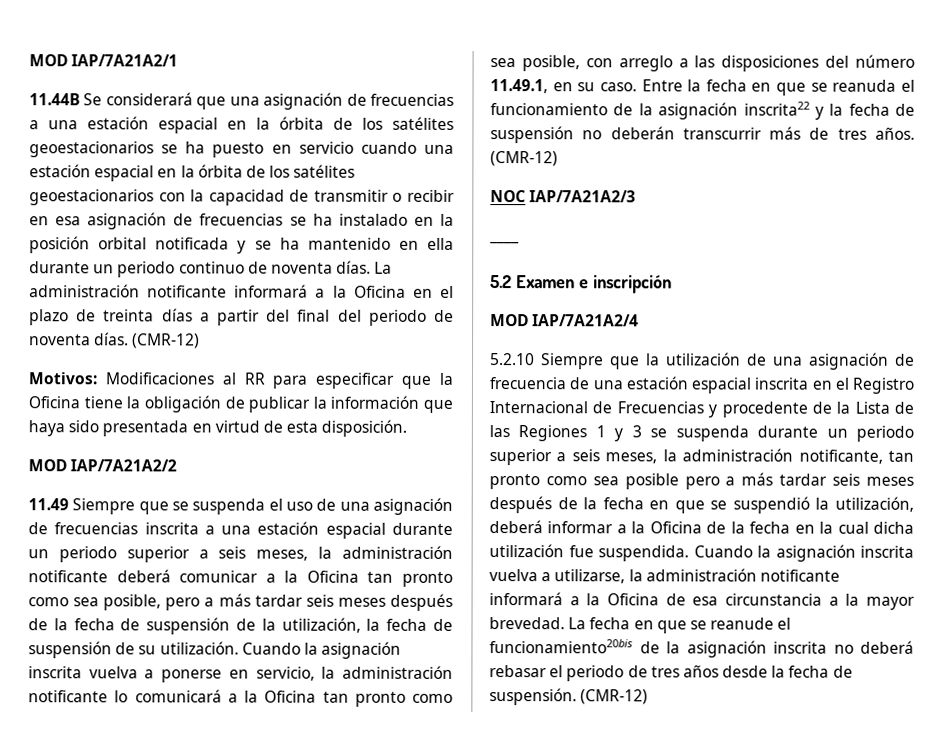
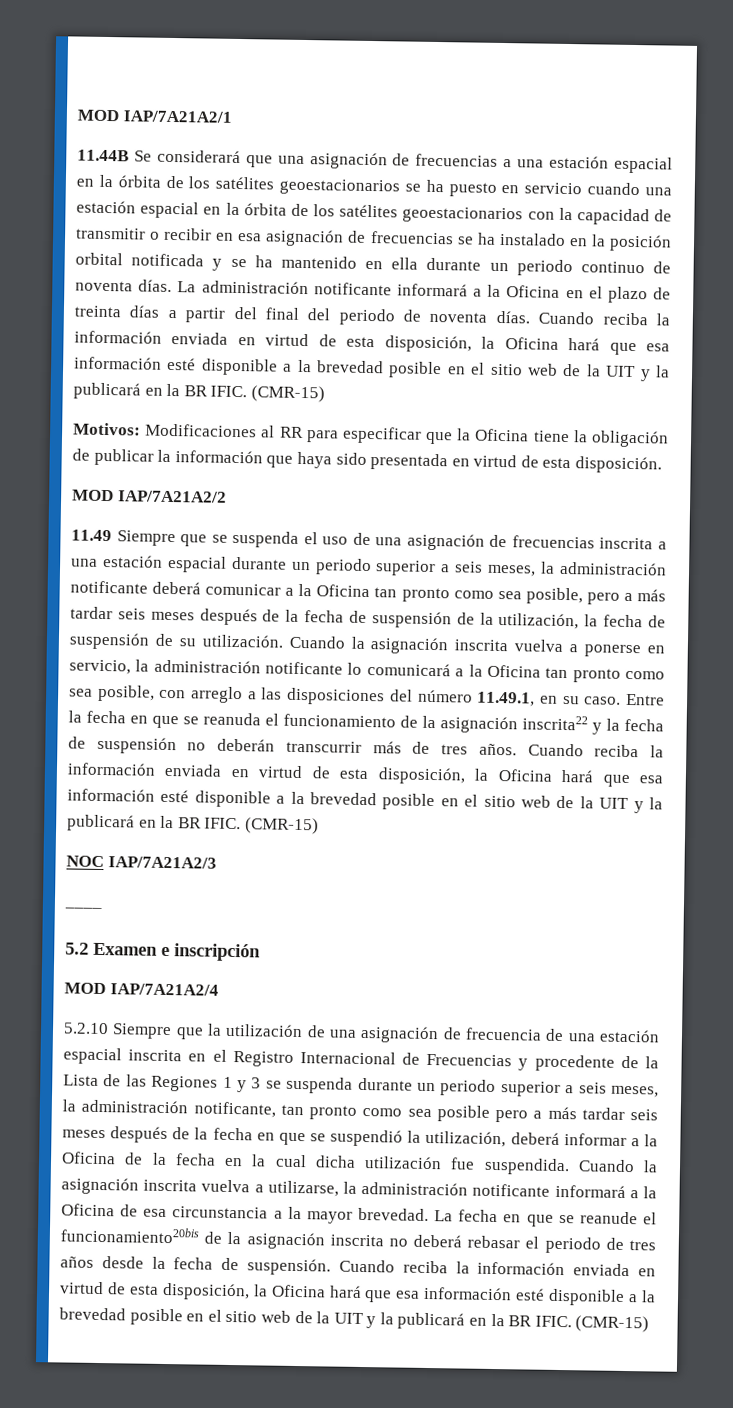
- La administración notificante informará a la Oficina en el plazo de treinta días a partir del final del periodo de noventa días. (CMR-12)
+ La administración notificante informará a la Oficina en el plazo de treinta días a partir del final del periodo de noventa días. Cuando reciba la información enviada en virtud de esta disposición, la Oficina hará que esa información esté disponible a la brevedad posible en el sitio web de la UIT y la publicará en la BR IFIC. (CMR-15)
- Entre la fecha en que se reanuda el funcionamiento de la asignación inscrita22 y la fecha de suspensión no deberán transcurrir más de tres años. (CMR-12)
+ Entre la fecha en que se reanuda el funcionamiento de la asignación inscrita22 y la fecha de suspensión no deberán transcurrir más de tres años. Cuando reciba la información enviada en virtud de esta disposición, la Oficina hará que esa información esté disponible a la brevedad posible en el sitio web de la UIT y la publicará en la BR IFIC. (CMR-15)
- La fecha en que se reanude el funcionamiento20bis de la asignación inscrita no deberá rebasar el periodo de tres años desde la fecha de suspensión. (CMR-12)
+ La fecha en que se reanude el funcionamiento20bis de la asignación inscrita no deberá rebasar el periodo de tres años desde la fecha de suspensión. Cuando reciba la información enviada en virtud de esta disposición, la Oficina hará que esa información esté disponible a la brevedad posible en el sitio web de la UIT y la publicará en la BR IFIC. (CMR-15)

